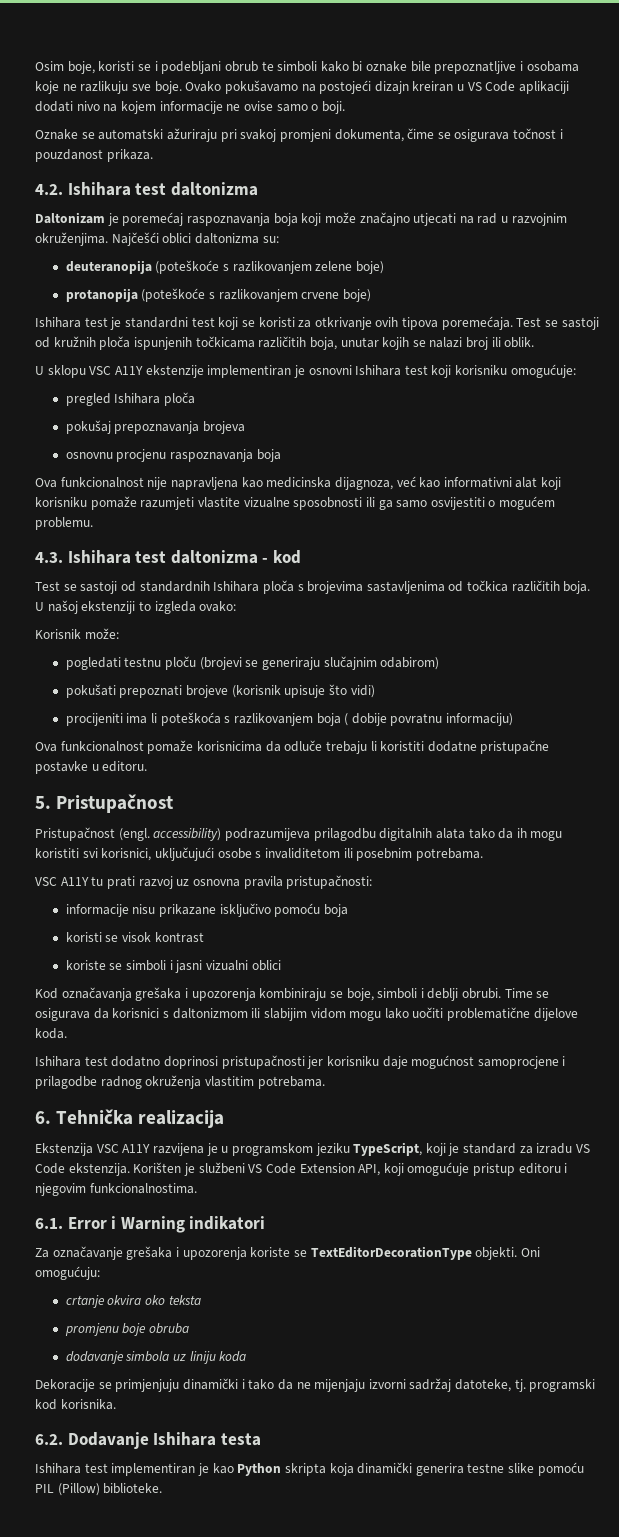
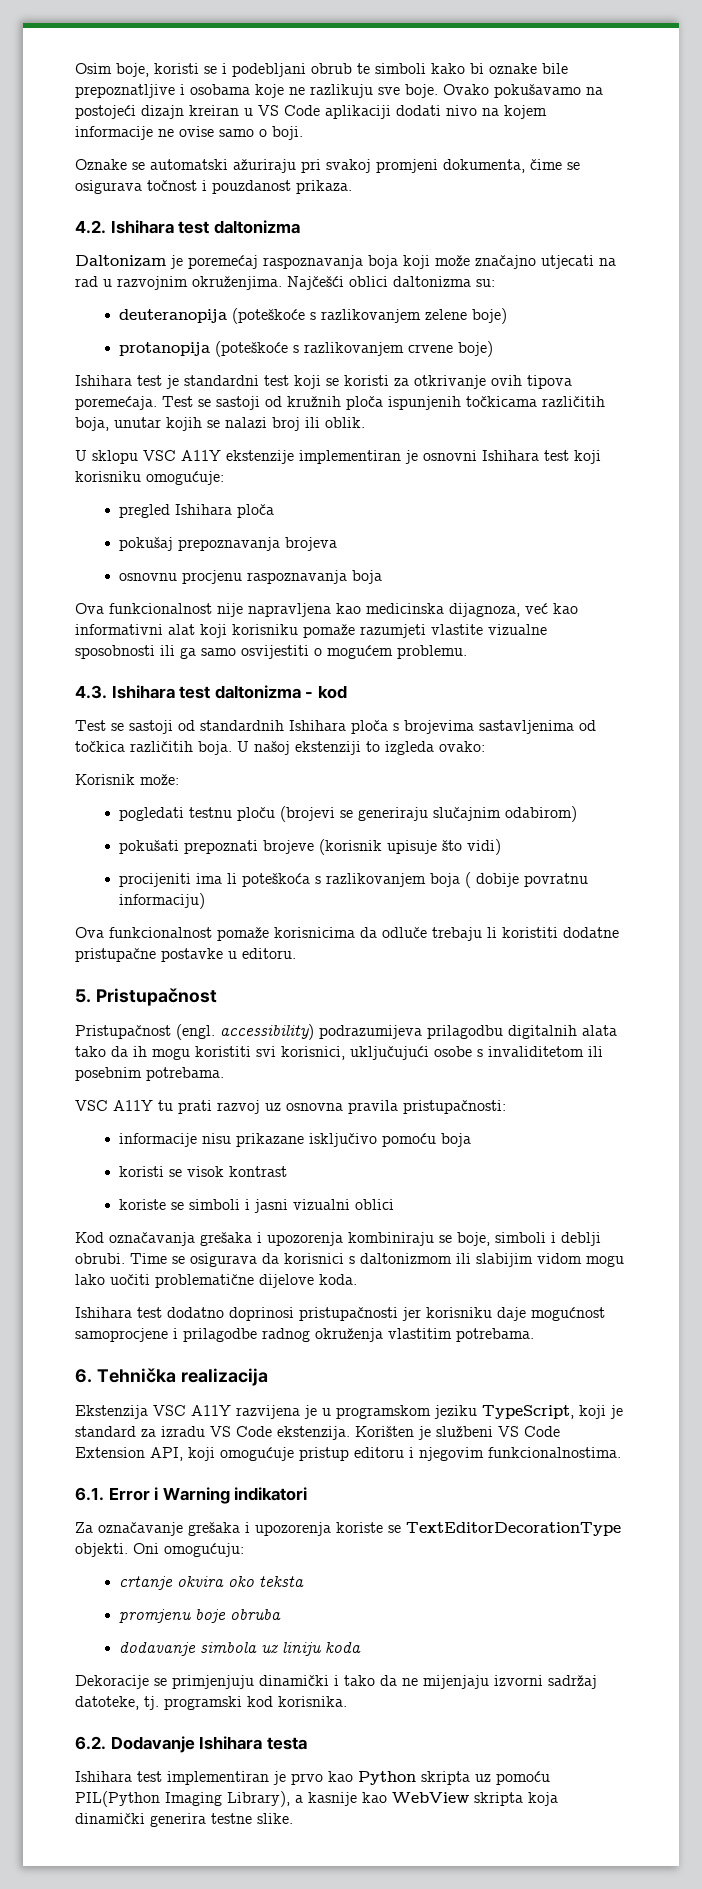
- Ishihara test implementiran je kao Python skripta koja dinamički generira testne slike pomoću PIL (Pillow) biblioteke.
+ Ishihara test implementiran je prvo kao Python skripta uz pomoću PIL(Python Imaging Library), a kasnije kao WebView skripta koja dinamički generira testne slike.

